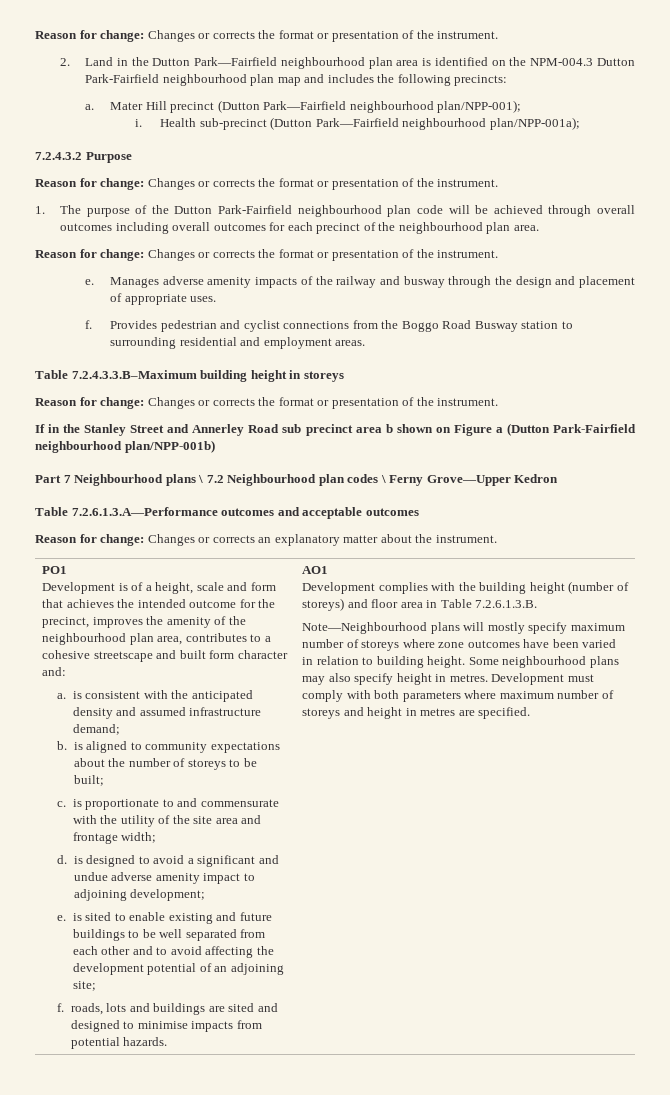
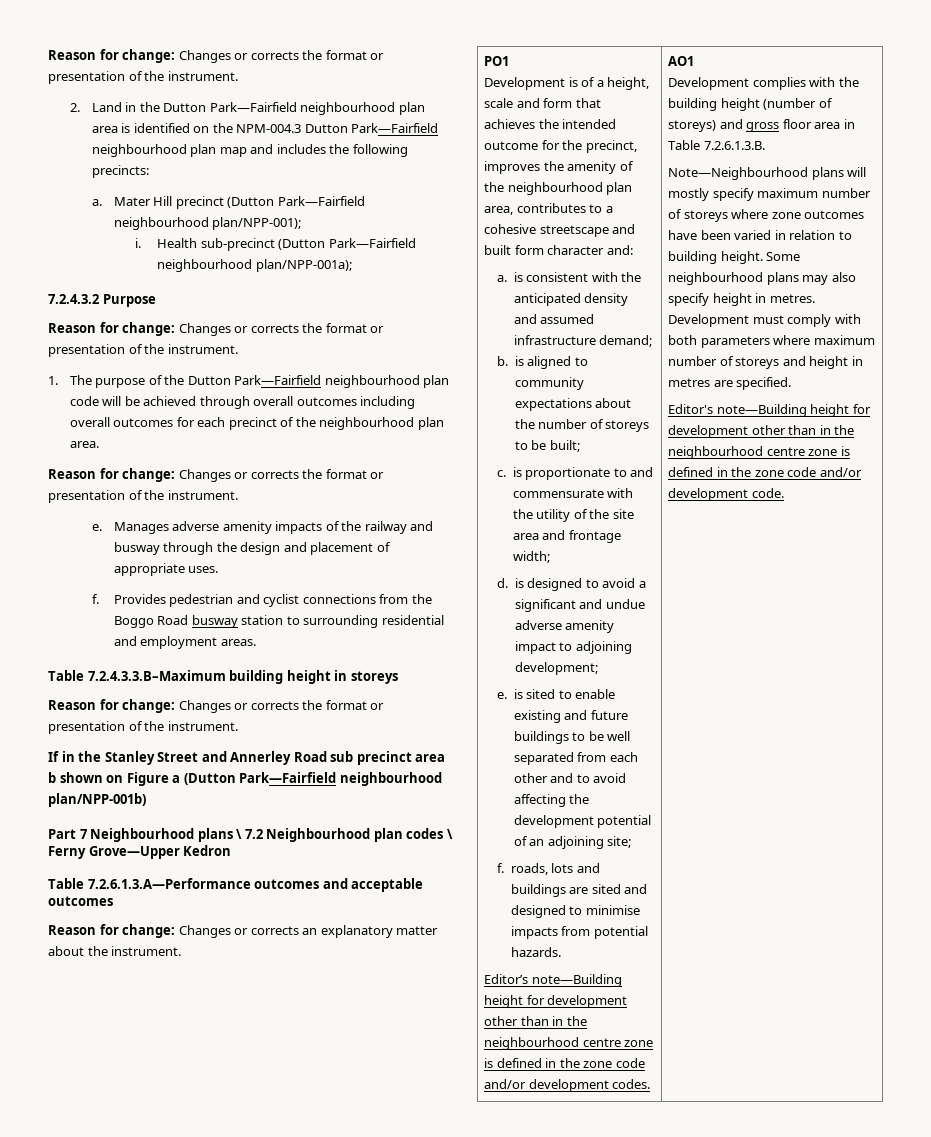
- 2. Land in the Dutton Park—Fairfield neighbourhood plan area is identified on the NPM-004.3 Dutton Park-Fairfield neighbourhood plan map and includes the following precincts:
+ 2. Land in the Dutton Park—Fairfield neighbourhood plan area is identified on the NPM-004.3 Dutton Park—Fairfield neighbourhood plan map and includes the following precincts:
- 1. The purpose of the Dutton Park-Fairfield neighbourhood plan code will be achieved through overall outcomes including overall outcomes for each precinct of the neighbourhood plan area.
+ 1. The purpose of the Dutton Park—Fairfield neighbourhood plan code will be achieved through overall outcomes including overall outcomes for each precinct of the neighbourhood plan area.
- Provides pedestrian and cyclist connections from the Boggo Road Busway station to surrounding residential and employment areas.
+ Provides pedestrian and cyclist connections from the Boggo Road busway station to surrounding residential and employment areas.
- If in the Stanley Street and Annerley Road sub precinct area b shown on Figure a (Dutton Park-Fairfield neighbourhood plan/NPP-001b)
+ If in the Stanley Street and Annerley Road sub precinct area b shown on Figure a (Dutton Park—Fairfield neighbourhood plan/NPP-001b)
+ Editor’s note—Building height for development other than in the neighbourhood centre zone is defined in the zone code and/or development codes.
- Development complies with the building height (number of storeys) and floor area in Table 7.2.6.1.3.B.
+ Development complies with the building height (number of storeys) and gross floor area in Table 7.2.6.1.3.B.
+ Editor's note—Building height for development other than in the neighbourhood centre zone is defined in the zone code and/or development code.

